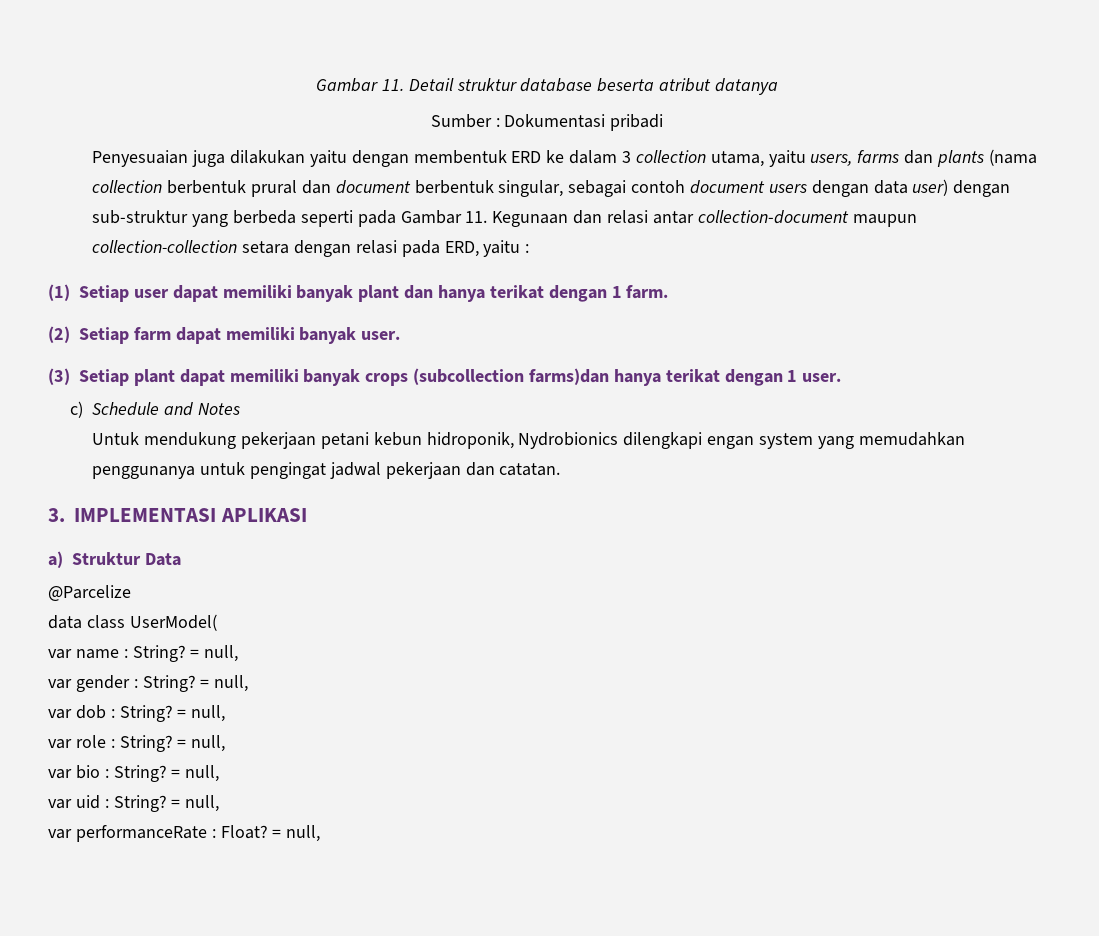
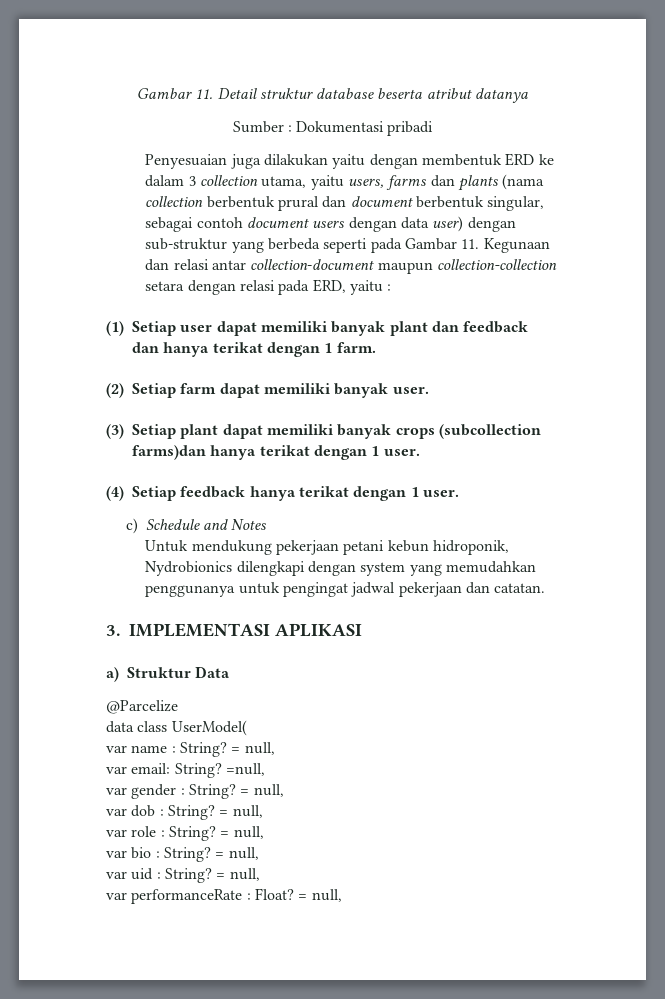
- (1) Setiap user dapat memiliki banyak plant dan hanya terikat dengan 1 farm.
+ (1) Setiap user dapat memiliki banyak plant dan feedback dan hanya terikat dengan 1 farm.
+ (4) Setiap feedback hanya terikat dengan 1 user.
- Untuk mendukung pekerjaan petani kebun hidroponik, Nydrobionics dilengkapi engan system yang memudahkan penggunanya untuk pengingat jadwal pekerjaan dan catatan.
+ Untuk mendukung pekerjaan petani kebun hidroponik, Nydrobionics dilengkapi dengan system yang memudahkan penggunanya untuk pengingat jadwal pekerjaan dan catatan.
+ var email: String? =null,

